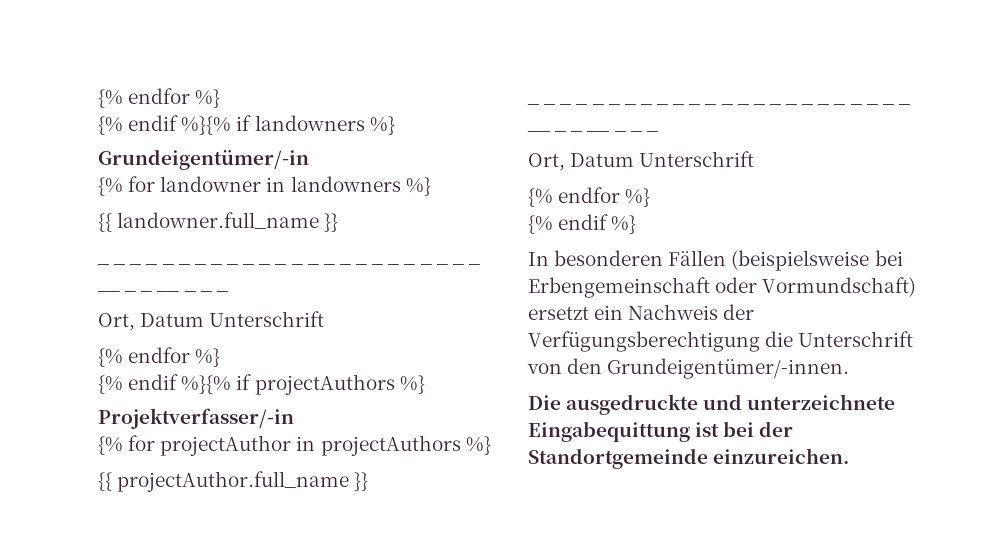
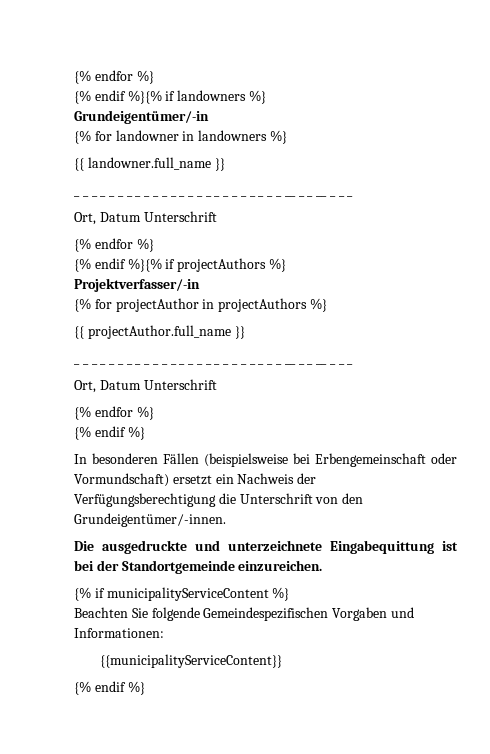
+ {% if municipalityServiceContent %}
+ Beachten Sie folgende Gemeindespezifischen Vorgaben und Informationen:
+ {{municipalityServiceContent}}
+ {% endif %}

